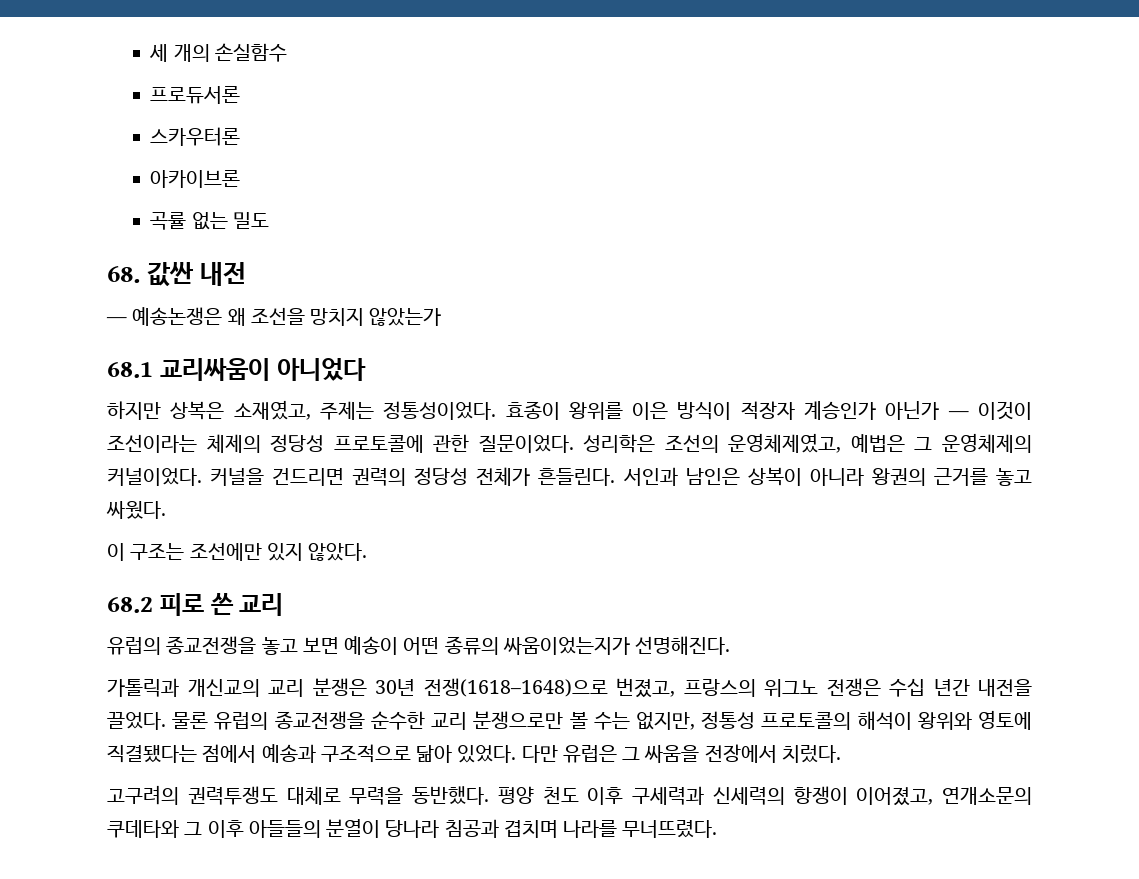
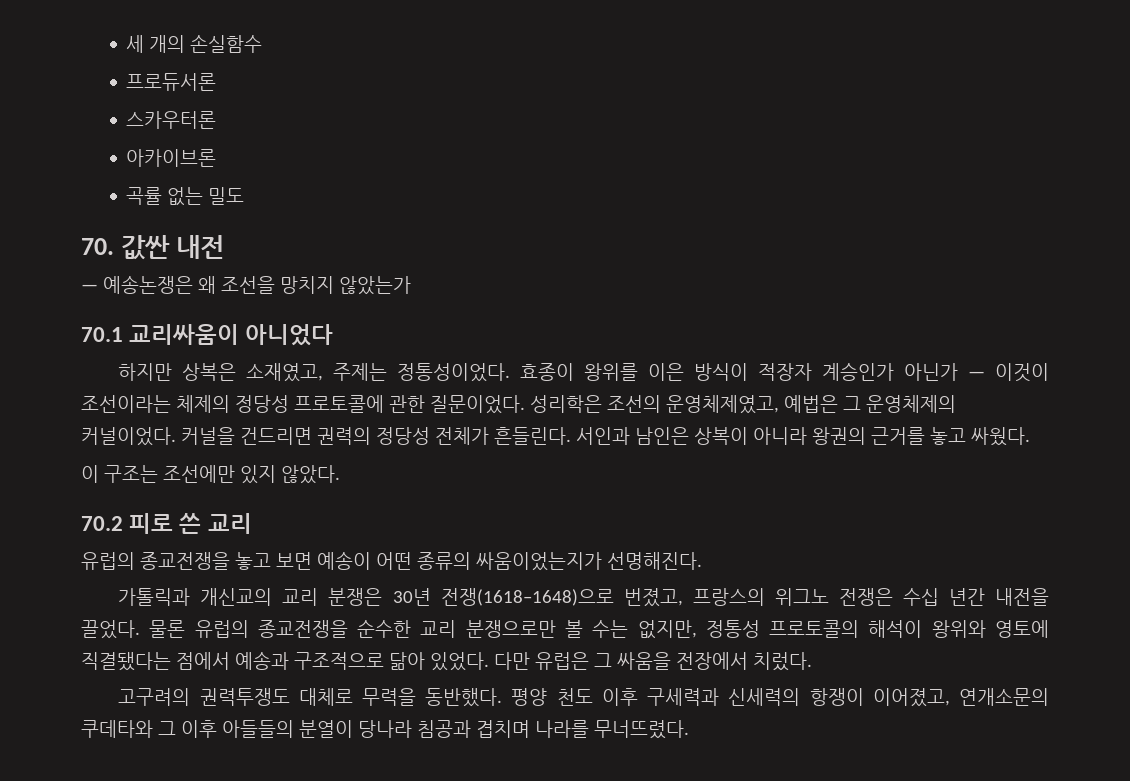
- 68. 값싼 내전
+ 70. 값싼 내전
- 68.1 교리싸움이 아니었다
+ 70.1 교리싸움이 아니었다
- 68.2 피로 쓴 교리
+ 70.2 피로 쓴 교리

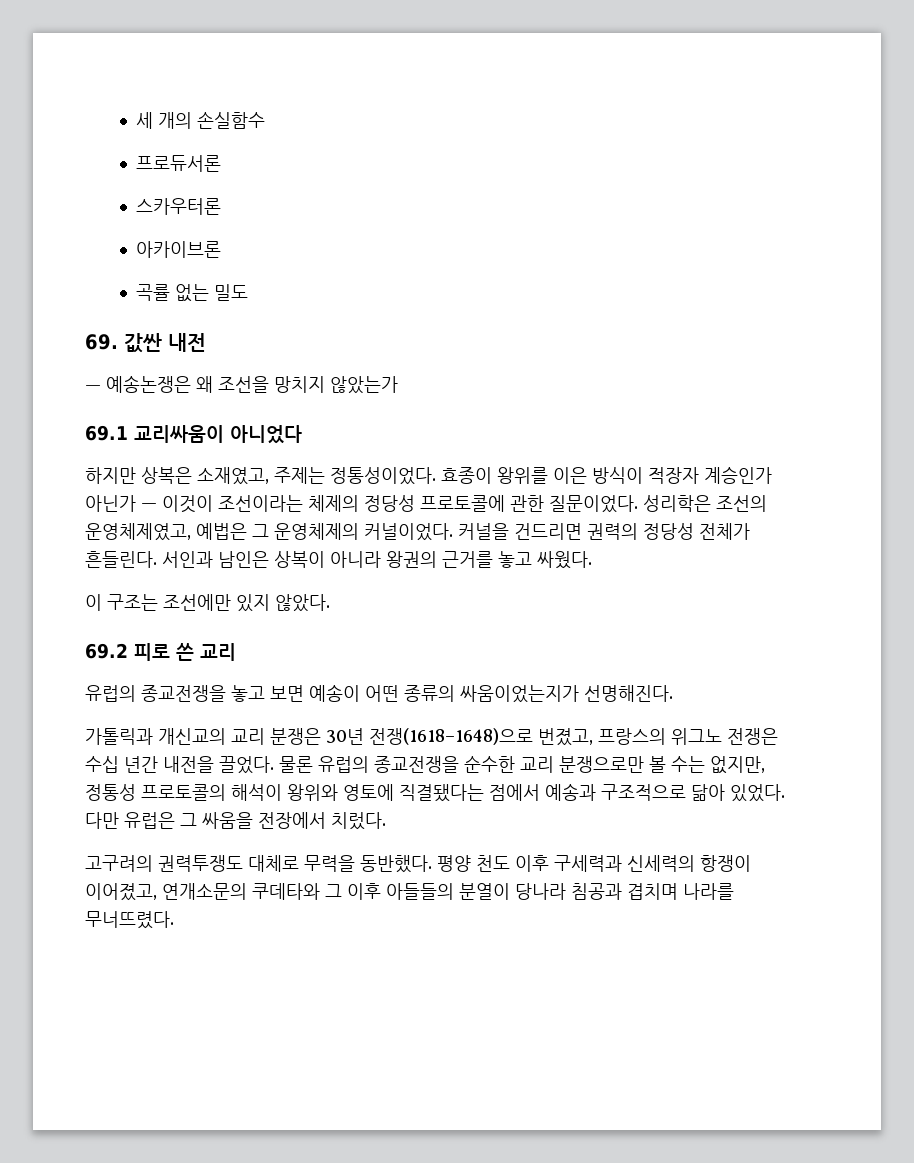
- 70. 값싼 내전
+ 69. 값싼 내전
- 70.1 교리싸움이 아니었다
+ 69.1 교리싸움이 아니었다
- 70.2 피로 쓴 교리
+ 69.2 피로 쓴 교리

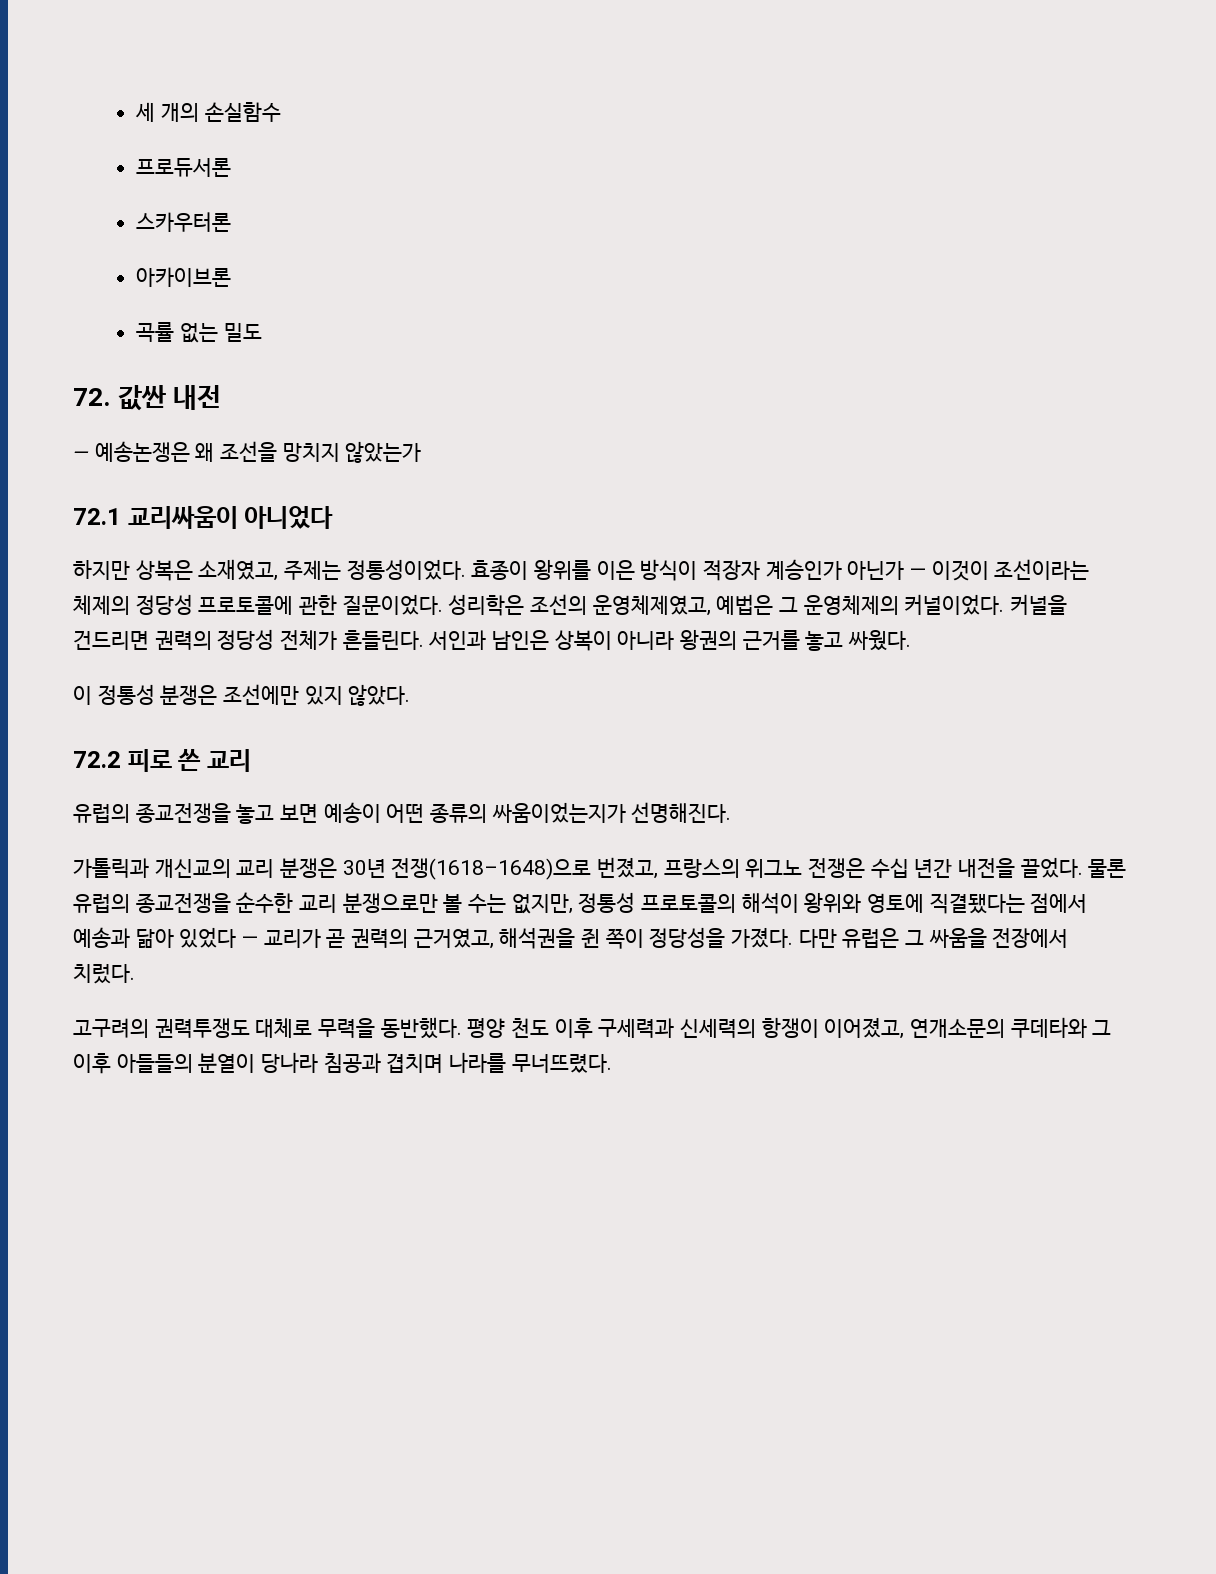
- 69. 값싼 내전
+ 72. 값싼 내전
- 69.1 교리싸움이 아니었다
+ 72.1 교리싸움이 아니었다
- 이 구조는 조선에만 있지 않았다.
+ 이 정통성 분쟁은 조선에만 있지 않았다.
- 69.2 피로 쓴 교리
+ 72.2 피로 쓴 교리
- 물론 유럽의 종교전쟁을 순수한 교리 분쟁으로만 볼 수는 없지만, 정통성 프로토콜의 해석이 왕위와 영토에 직결됐다는 점에서 예송과 구조적으로 닮아 있었다.
+ 물론 유럽의 종교전쟁을 순수한 교리 분쟁으로만 볼 수는 없지만, 정통성 프로토콜의 해석이 왕위와 영토에 직결됐다는 점에서 예송과 닮아 있었다 — 교리가 곧 권력의 근거였고, 해석권을 쥔 쪽이 정당성을 가졌다.

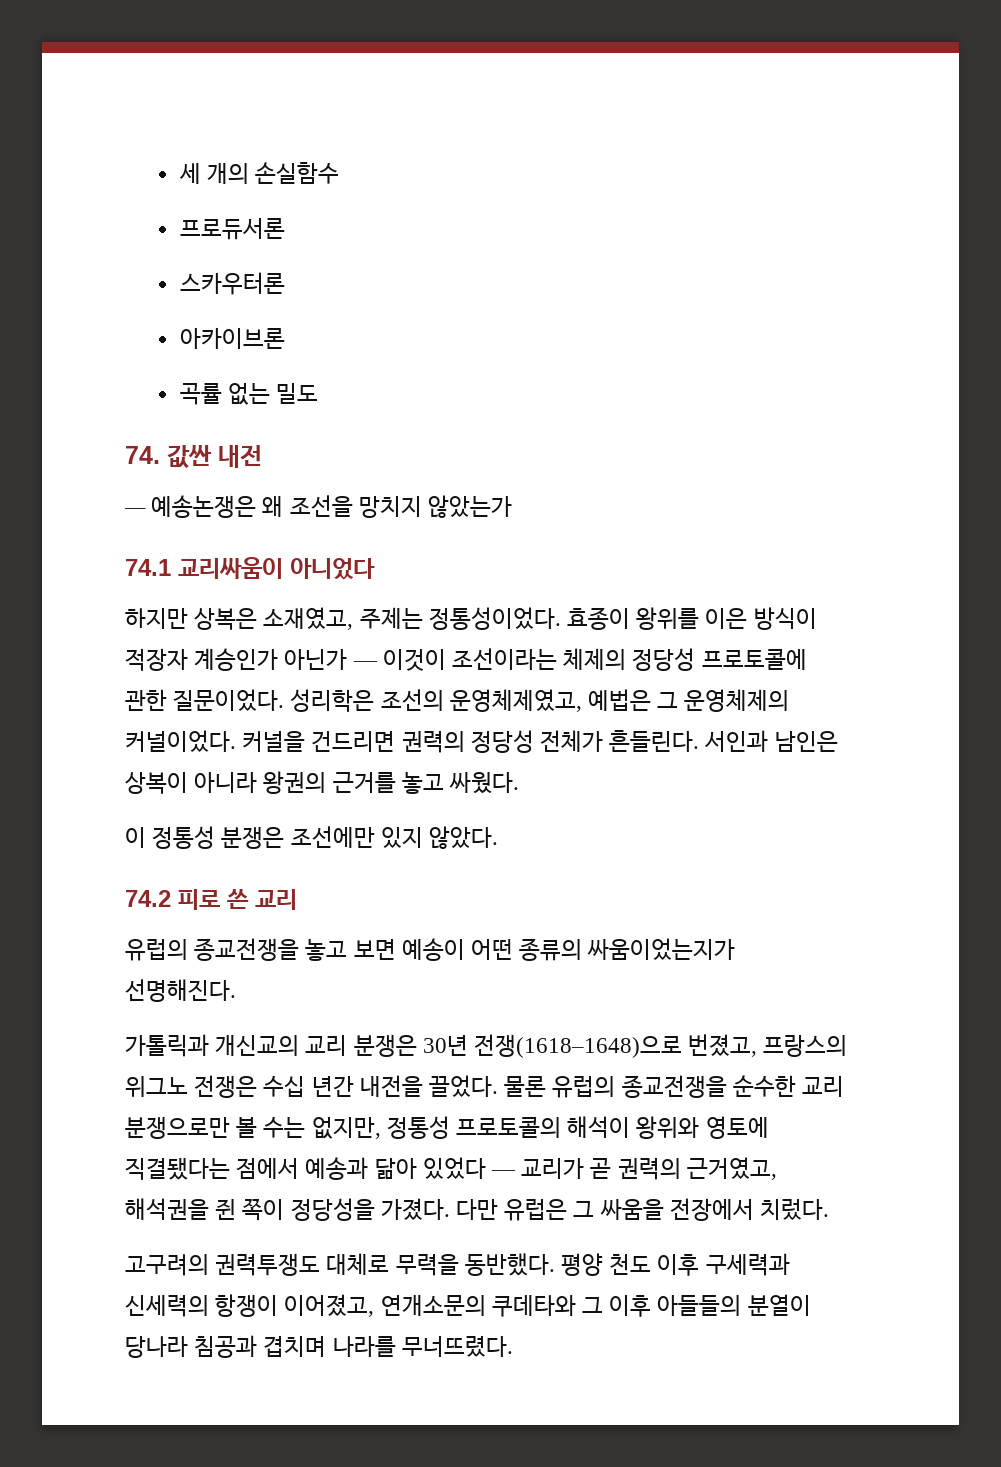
- 72. 값싼 내전
+ 74. 값싼 내전
- 72.1 교리싸움이 아니었다
+ 74.1 교리싸움이 아니었다
- 72.2 피로 쓴 교리
+ 74.2 피로 쓴 교리

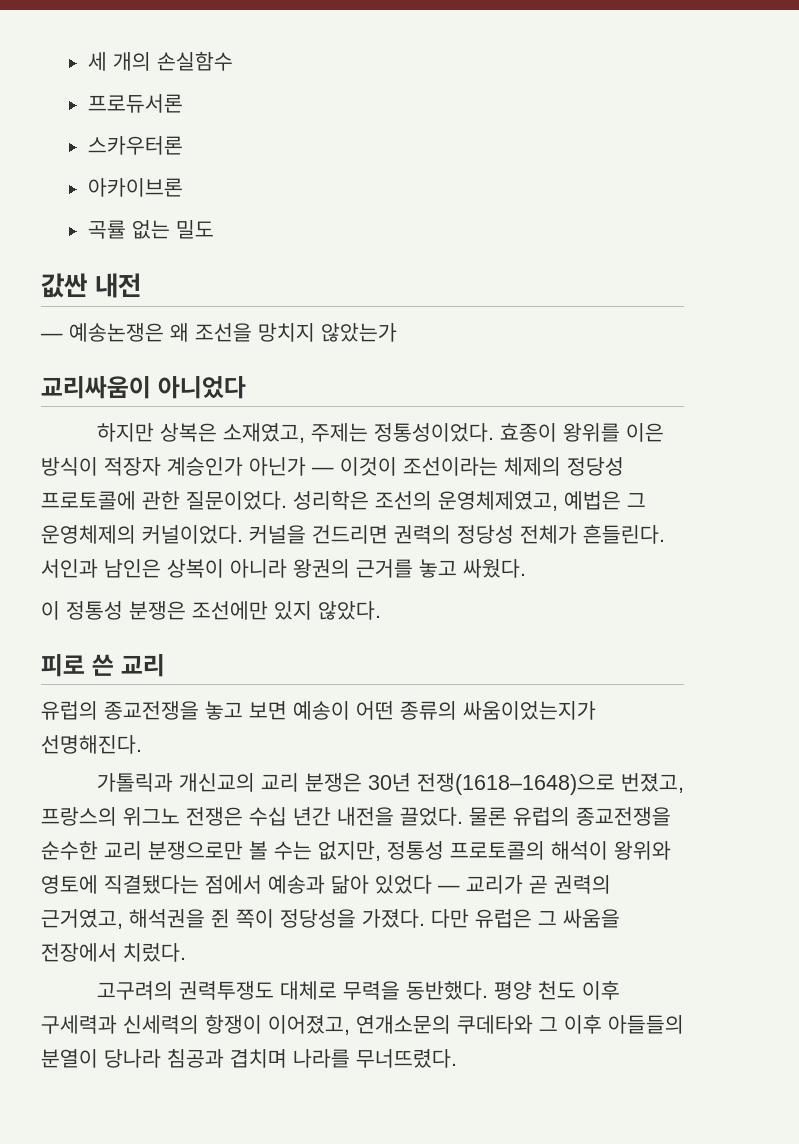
- 74. 값싼 내전
+ 값싼 내전
- 74.1 교리싸움이 아니었다
+ 교리싸움이 아니었다
- 74.2 피로 쓴 교리
+ 피로 쓴 교리

